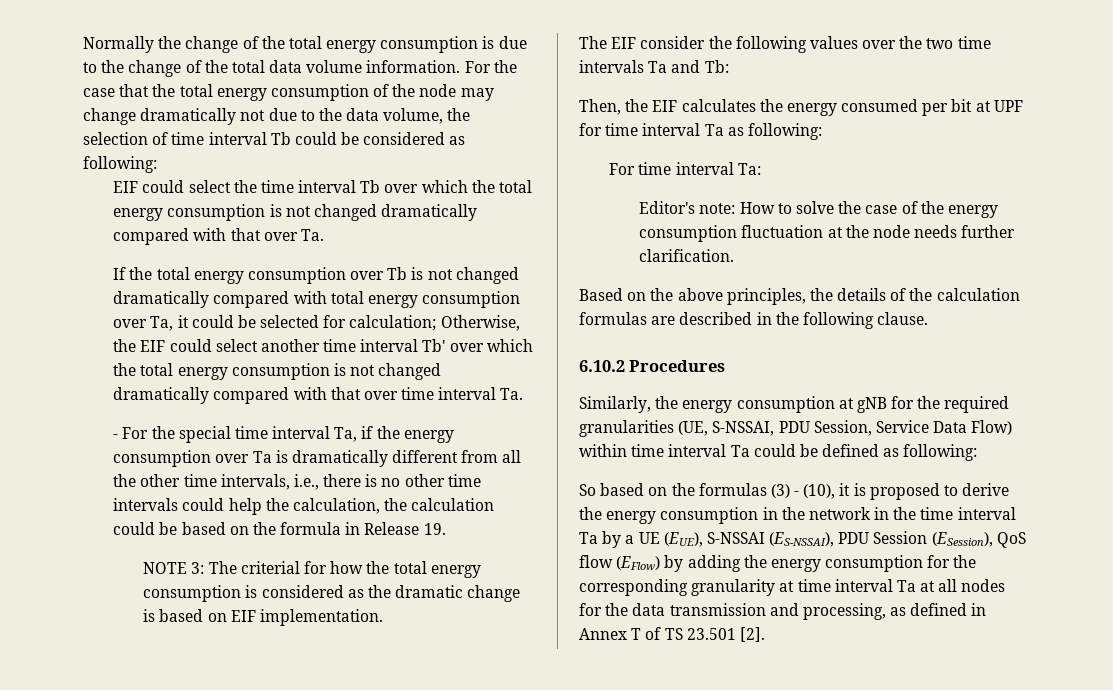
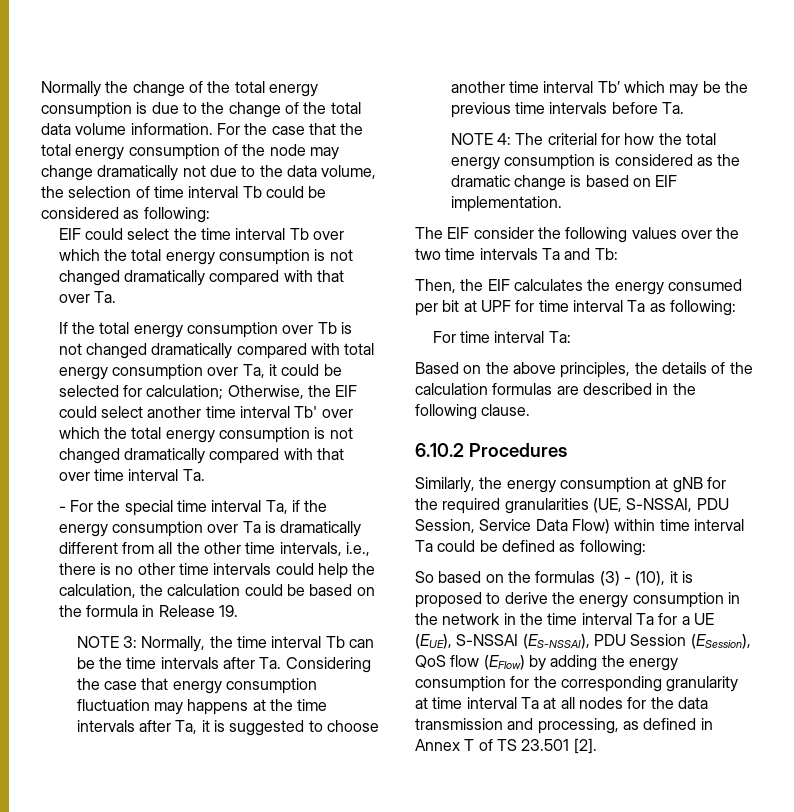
- NOTE 3: The criterial for how the total energy consumption is considered as the dramatic change is based on EIF implementation.
+ NOTE 3: Normally, the time interval Tb can be the time intervals after Ta. Considering the case that energy consumption fluctuation may happens at the time intervals after Ta, it is suggested to choose another time interval Tb’ which may be the previous time intervals before Ta.
+ NOTE 4: The criterial for how the total energy consumption is considered as the dramatic change is based on EIF implementation.
- Editor's note: How to solve the case of the energy consumption fluctuation at the node needs further clarification.
- So based on the formulas (3) - (10), it is proposed to derive the energy consumption in the network in the time interval Ta by a UE (EUE), S-NSSAI (ES-NSSAI), PDU Session (ESession), QoS flow (EFlow) by adding the energy consumption for the corresponding granularity at time interval Ta at all nodes for the data transmission and processing, as defined in Annex T of TS 23.501 [2].
+ So based on the formulas (3) - (10), it is proposed to derive the energy consumption in the network in the time interval Ta for a UE (EUE), S-NSSAI (ES-NSSAI), PDU Session (ESession), QoS flow (EFlow) by adding the energy consumption for the corresponding granularity at time interval Ta at all nodes for the data transmission and processing, as defined in Annex T of TS 23.501 [2].

